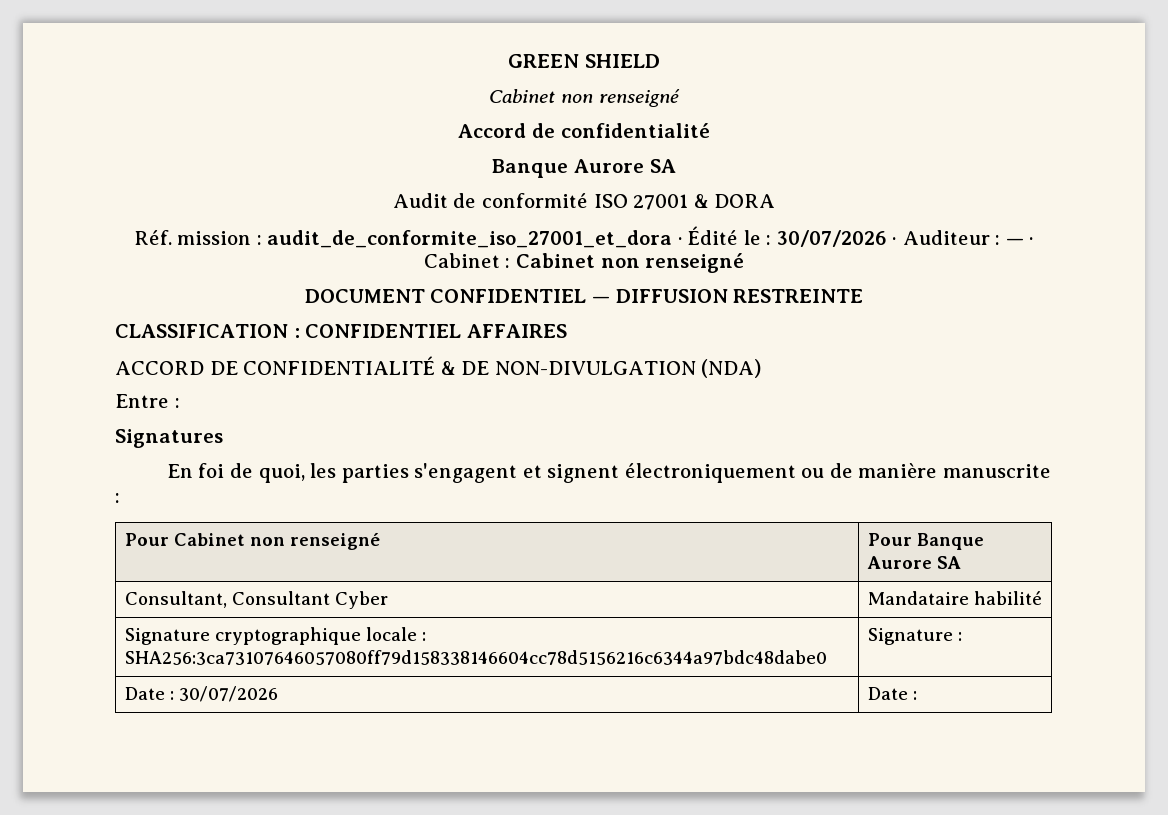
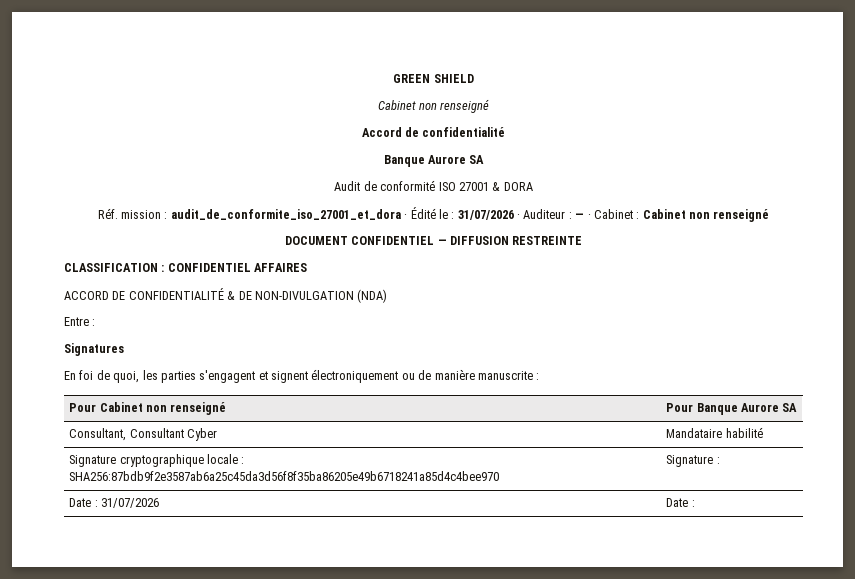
- Réf. mission : audit_de_conformite_iso_27001_et_dora · Édité le : 30/07/2026 · Auditeur : — · Cabinet : Cabinet non renseigné
+ Réf. mission : audit_de_conformite_iso_27001_et_dora · Édité le : 31/07/2026 · Auditeur : — · Cabinet : Cabinet non renseigné
- Signature cryptographique locale : SHA256:3ca73107646057080ff79d158338146604cc78d5156216c6344a97bdc48dabe0 | Signature :
+ Signature cryptographique locale : SHA256:87bdb9f2e3587ab6a25c45da3d56f8f35ba86205e49b6718241a85d4c4bee970 | Signature :
- Date : 30/07/2026 | Date :
+ Date : 31/07/2026 | Date :

